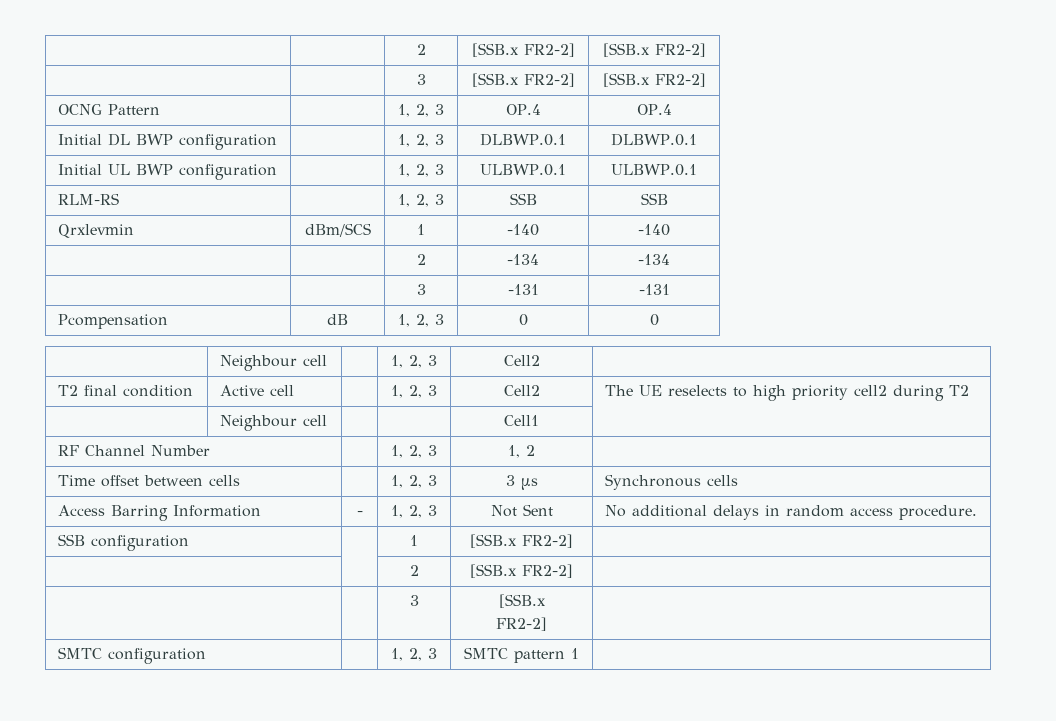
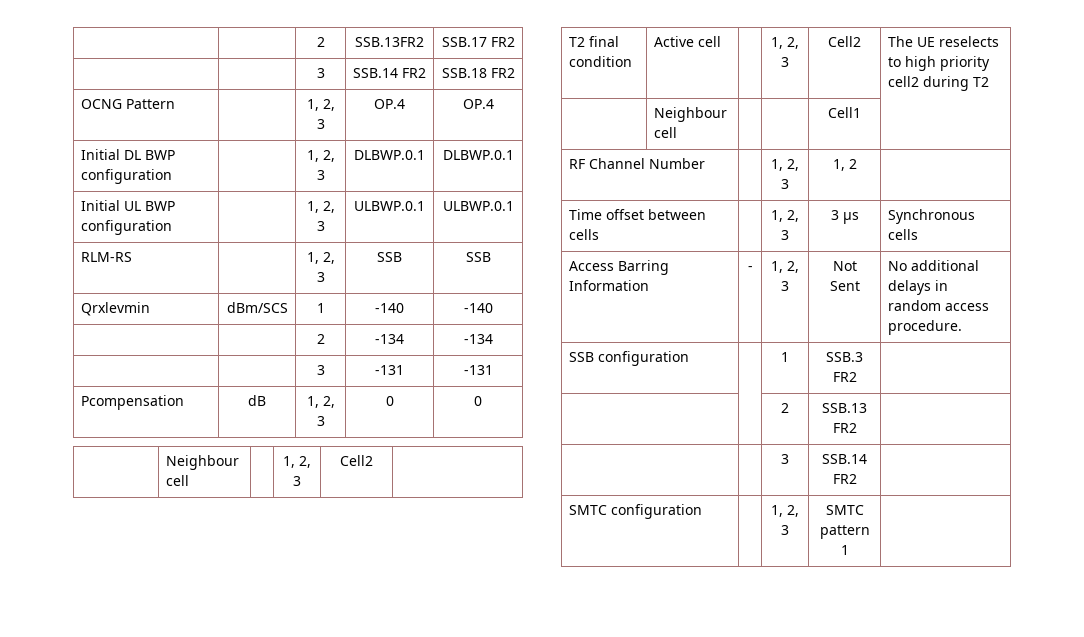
- | | 2 | [SSB.x FR2-2] | [SSB.x FR2-2]
- | | 3 | [SSB.x FR2-2] | [SSB.x FR2-2]
+ | | 2 | SSB.13FR2 | SSB.17 FR2
+ | | 3 | SSB.14 FR2 | SSB.18 FR2
- SSB configuration | | 1 | [SSB.x FR2-2] |
- | | 2 | [SSB.x FR2-2] |
- | | 3 | [SSB.x
- FR2-2] |
+ SSB configuration | | 1 | SSB.3 FR2 |
+ | | 2 | SSB.13 FR2 |
+ | | 3 | SSB.14 FR2 |

